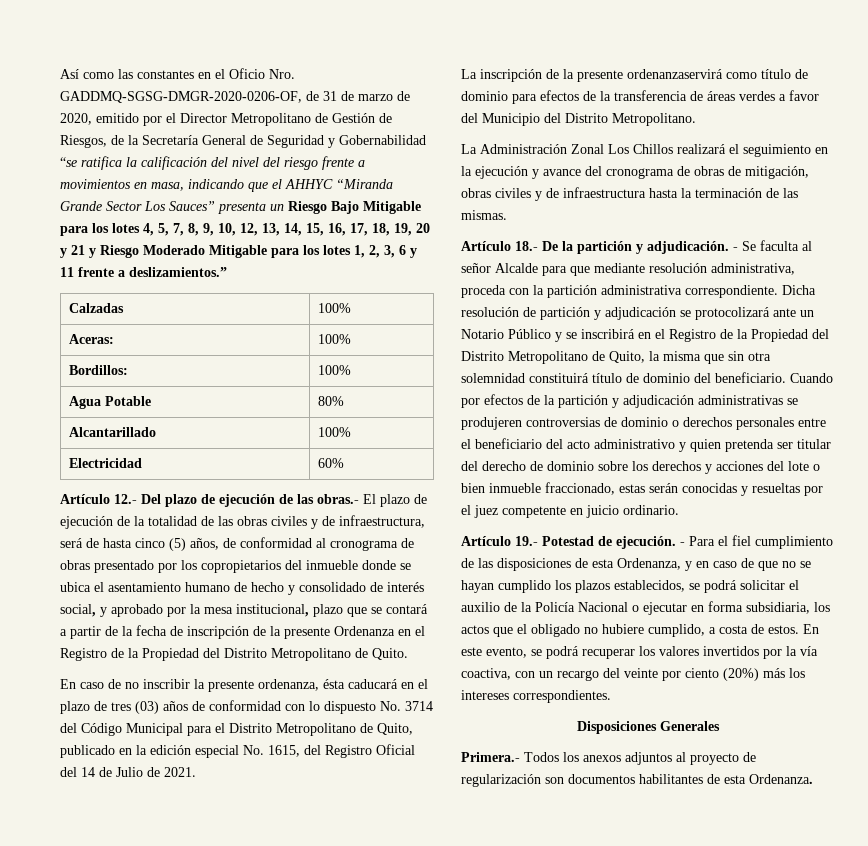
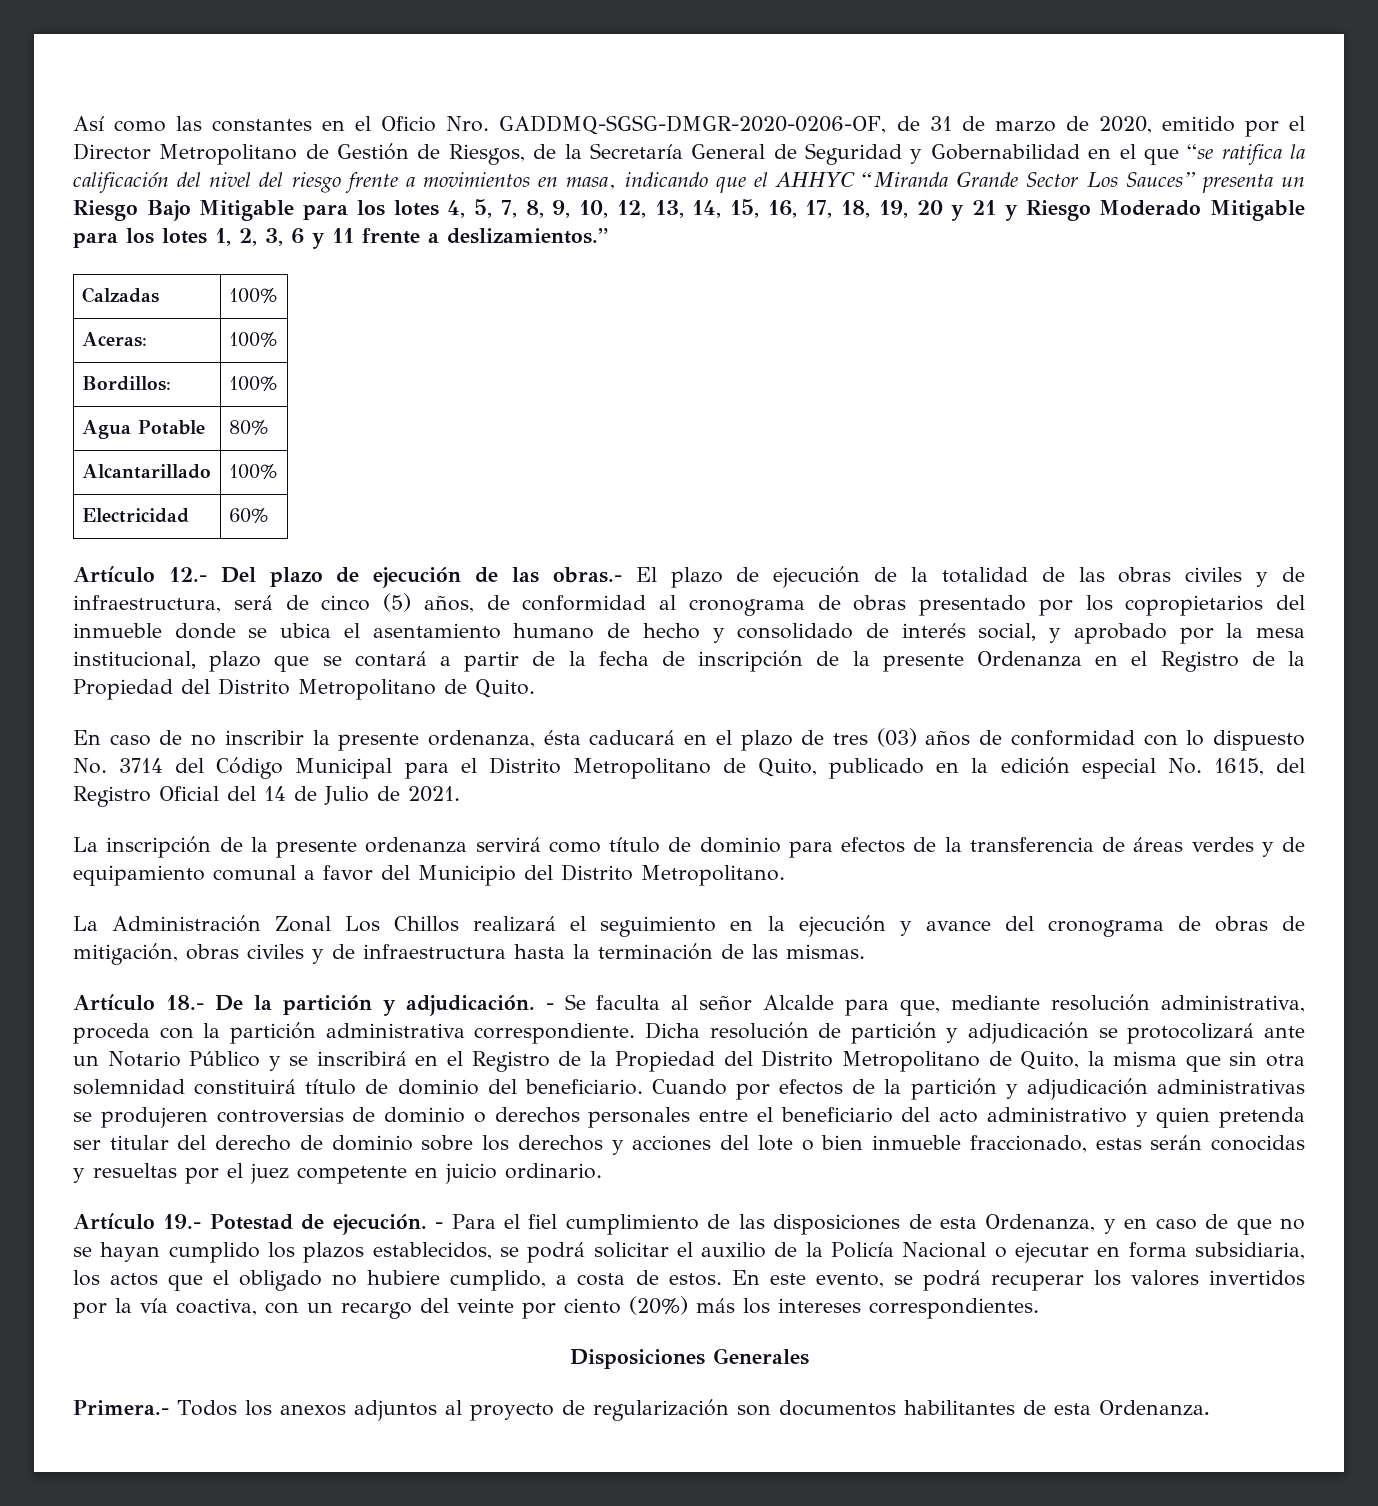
- Así como las constantes en el Oficio Nro. GADDMQ-SGSG-DMGR-2020-0206-OF, de 31 de marzo de 2020, emitido por el Director Metropolitano de Gestión de Riesgos, de la Secretaría General de Seguridad y Gobernabilidad “se ratifica la calificación del nivel del riesgo frente a movimientos en masa, indicando que el AHHYC “Miranda Grande Sector Los Sauces” presenta un Riesgo Bajo Mitigable para los lotes 4, 5, 7, 8, 9, 10, 12, 13, 14, 15, 16, 17, 18, 19, 20 y 21 y Riesgo Moderado Mitigable para los lotes 1, 2, 3, 6 y 11 frente a deslizamientos.”
+ Así como las constantes en el Oficio Nro. GADDMQ-SGSG-DMGR-2020-0206-OF, de 31 de marzo de 2020, emitido por el Director Metropolitano de Gestión de Riesgos, de la Secretaría General de Seguridad y Gobernabilidad en el que “se ratifica la calificación del nivel del riesgo frente a movimientos en masa, indicando que el AHHYC “Miranda Grande Sector Los Sauces” presenta un Riesgo Bajo Mitigable para los lotes 4, 5, 7, 8, 9, 10, 12, 13, 14, 15, 16, 17, 18, 19, 20 y 21 y Riesgo Moderado Mitigable para los lotes 1, 2, 3, 6 y 11 frente a deslizamientos.”
- Artículo 12.- Del plazo de ejecución de las obras.- El plazo de ejecución de la totalidad de las obras civiles y de infraestructura, será de hasta cinco (5) años, de conformidad al cronograma de obras presentado por los copropietarios del inmueble donde se ubica el asentamiento humano de hecho y consolidado de interés social, y aprobado por la mesa institucional, plazo que se contará a partir de la fecha de inscripción de la presente Ordenanza en el Registro de la Propiedad del Distrito Metropolitano de Quito.
+ Artículo 12.- Del plazo de ejecución de las obras.- El plazo de ejecución de la totalidad de las obras civiles y de infraestructura, será de cinco (5) años, de conformidad al cronograma de obras presentado por los copropietarios del inmueble donde se ubica el asentamiento humano de hecho y consolidado de interés social, y aprobado por la mesa institucional, plazo que se contará a partir de la fecha de inscripción de la presente Ordenanza en el Registro de la Propiedad del Distrito Metropolitano de Quito.
- La inscripción de la presente ordenanzaservirá como título de dominio para efectos de la transferencia de áreas verdes a favor del Municipio del Distrito Metropolitano.
+ La inscripción de la presente ordenanza servirá como título de dominio para efectos de la transferencia de áreas verdes y de equipamiento comunal a favor del Municipio del Distrito Metropolitano.
- - Se faculta al señor Alcalde para que mediante resolución administrativa, proceda con la partición administrativa correspondiente.
+ - Se faculta al señor Alcalde para que, mediante resolución administrativa, proceda con la partición administrativa correspondiente.

